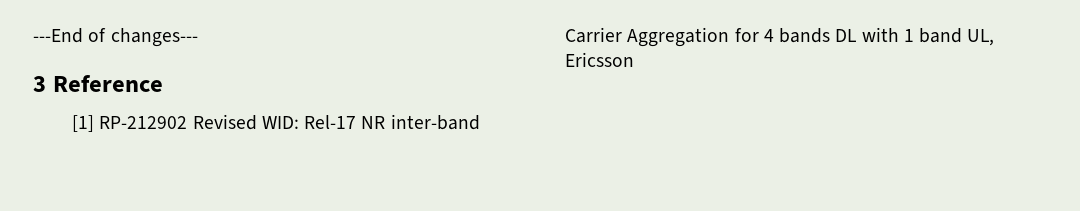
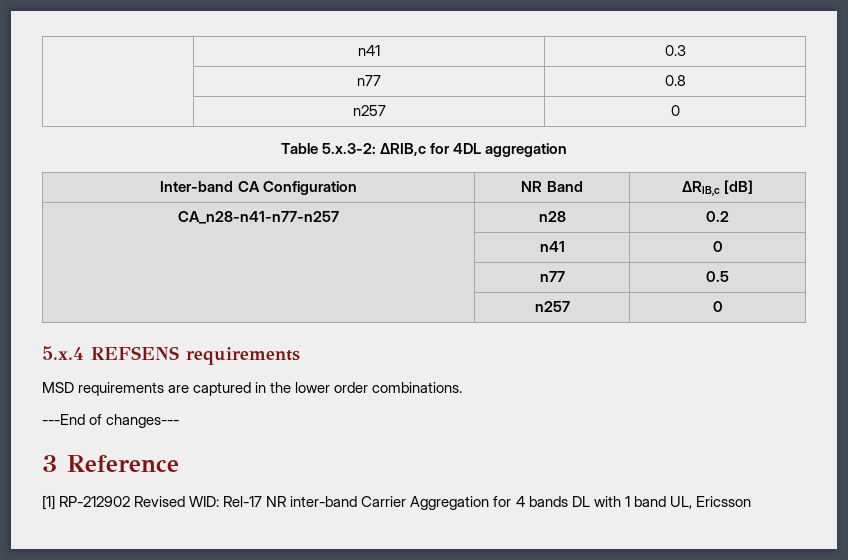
+ | n41 | 0.3
+ | n77 | 0.8
+ | n257 | 0
+ Table 5.x.3-2: ΔRIB,c for 4DL aggregation
+ Inter-band CA Configuration | NR Band | ΔRIB,c [dB]
+ CA_n28-n41-n77-n257 | n28 | 0.2
+ | n41 | 0
+ | n77 | 0.5
+ | n257 | 0
+ 5.x.4 REFSENS requirements
+ MSD requirements are captured in the lower order combinations.

